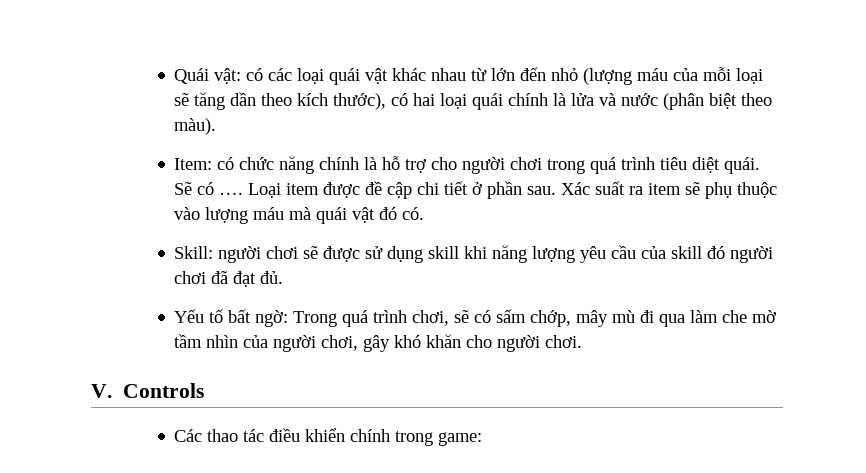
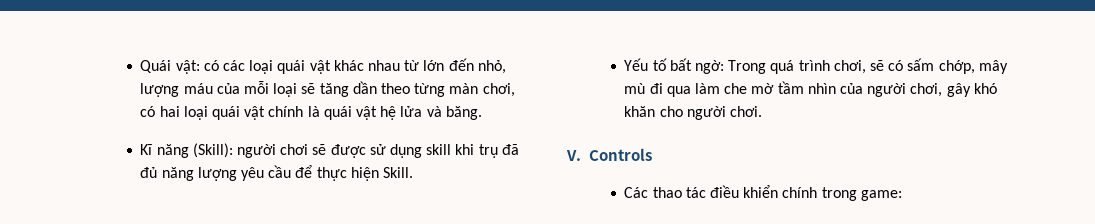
- Quái vật: có các loại quái vật khác nhau từ lớn đến nhỏ (lượng máu của mỗi loại sẽ tăng dần theo kích thước), có hai loại quái chính là lửa và nước (phân biệt theo màu).
- Item: có chức năng chính là hỗ trợ cho người chơi trong quá trình tiêu diệt quái. Sẽ có …. Loại item được đề cập chi tiết ở phần sau. Xác suất ra item sẽ phụ thuộc vào lượng máu mà quái vật đó có.
- Skill: người chơi sẽ được sử dụng skill khi năng lượng yêu cầu của skill đó người chơi đã đạt đủ.
+ Quái vật: có các loại quái vật khác nhau từ lớn đến nhỏ, lượng máu của mỗi loại sẽ tăng dần theo từng màn chơi, có hai loại quái vật chính là quái vật hệ lửa và băng.
+ Kĩ năng (Skill): người chơi sẽ được sử dụng skill khi trụ đã đủ năng lượng yêu cầu để thực hiện Skill.

